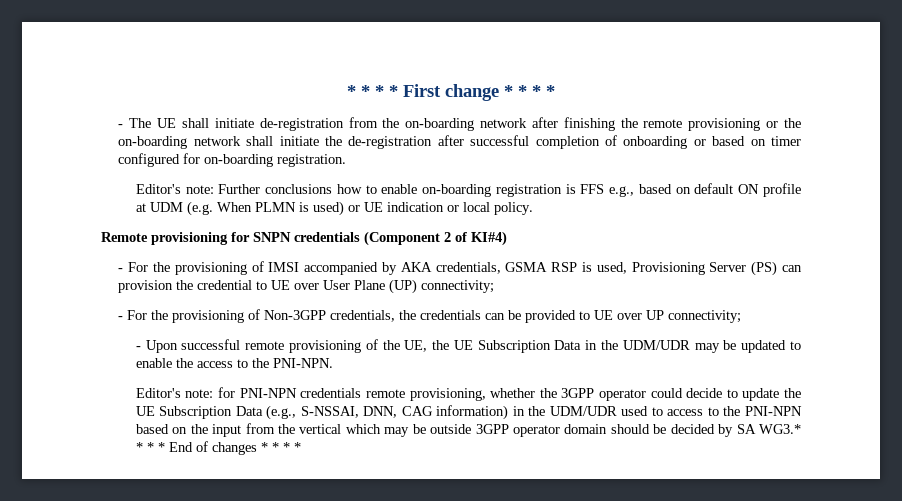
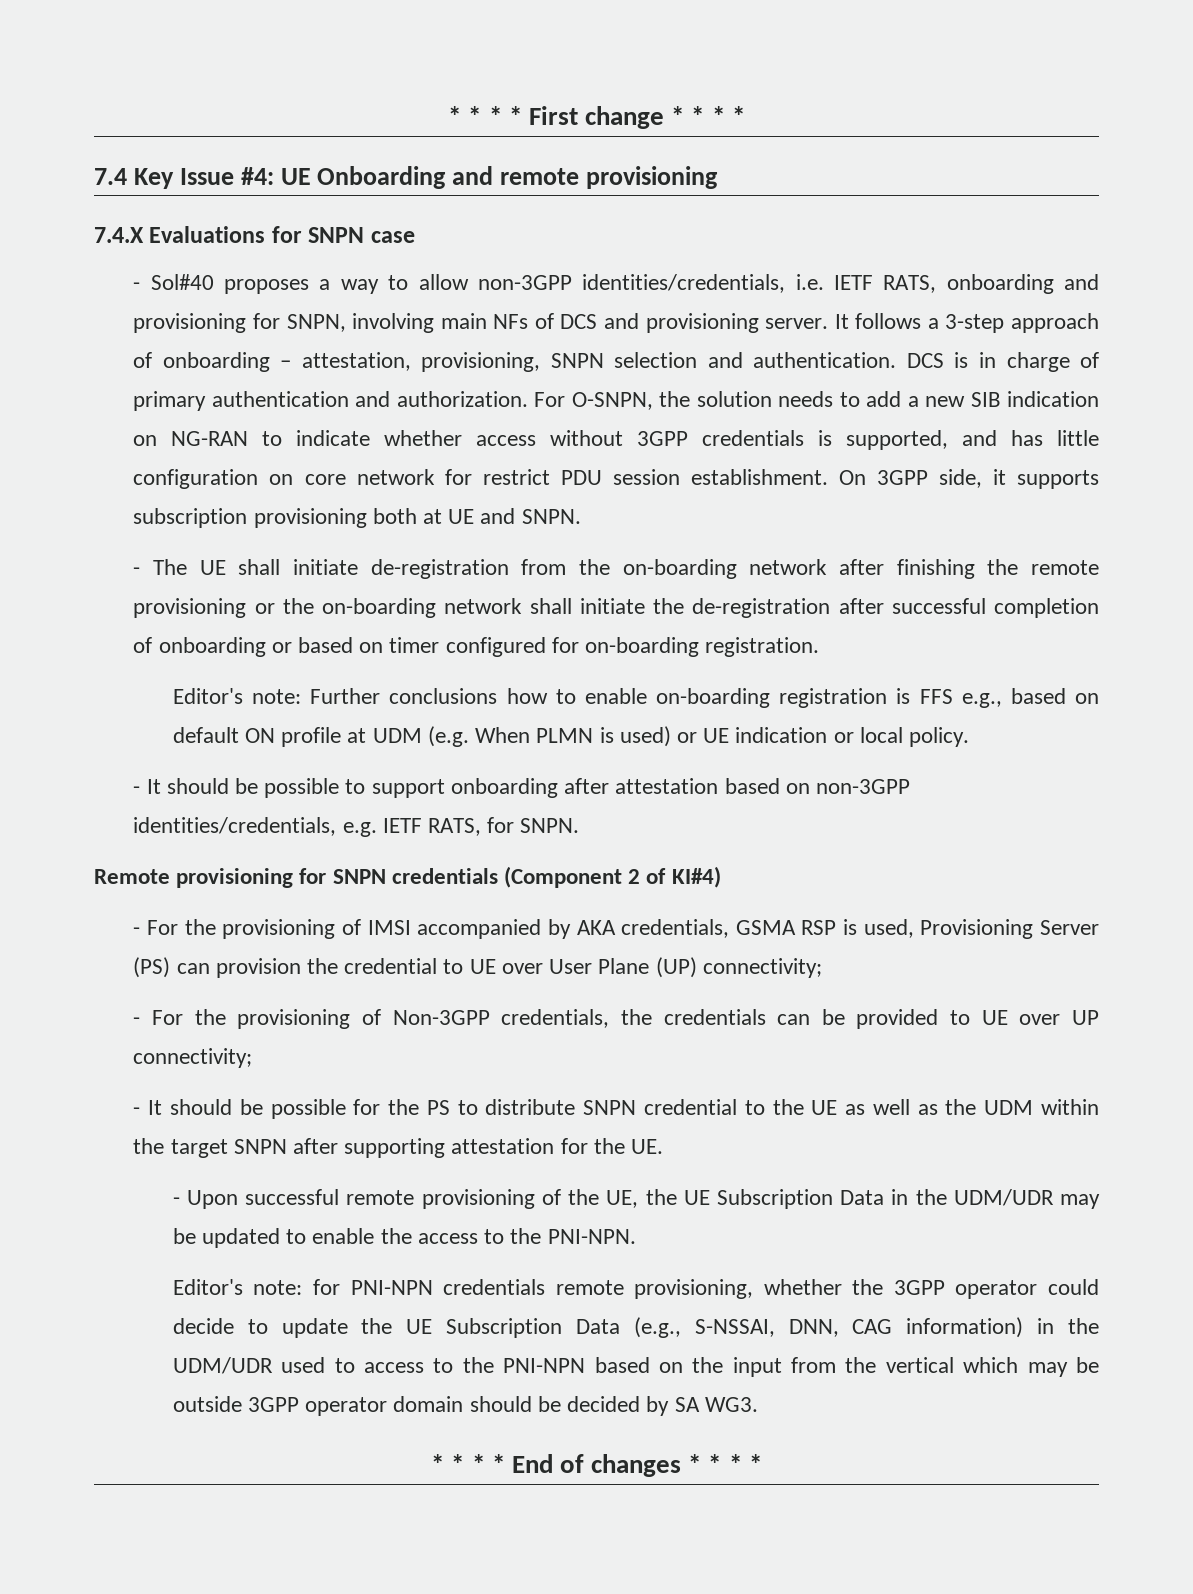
+ 7.4 Key Issue #4: UE Onboarding and remote provisioning
+ 7.4.X Evaluations for SNPN case
+ - Sol#40 proposes a way to allow non-3GPP identities/credentials, i.e. IETF RATS, onboarding and provisioning for SNPN, involving main NFs of DCS and provisioning server. It follows a 3-step approach of onboarding – attestation, provisioning, SNPN selection and authentication. DCS is in charge of primary authentication and authorization. For O-SNPN, the solution needs to add a new SIB indication on NG-RAN to indicate whether access without 3GPP credentials is supported, and has little configuration on core network for restrict PDU session establishment. On 3GPP side, it supports subscription provisioning both at UE and SNPN.
+ - It should be possible to support onboarding after attestation based on non-3GPP identities/credentials, e.g. IETF RATS, for SNPN.
+ - It should be possible for the PS to distribute SNPN credential to the UE as well as the UDM within the target SNPN after supporting attestation for the UE.
- for PNI-NPN credentials remote provisioning, whether the 3GPP operator could decide to update the UE Subscription Data (e.g., S-NSSAI, DNN, CAG information) in the UDM/UDR used to access to the PNI-NPN based on the input from the vertical which may be outside 3GPP operator domain should be decided by SA WG3.* * * * End of changes * * * *
+ for PNI-NPN credentials remote provisioning, whether the 3GPP operator could decide to update the UE Subscription Data (e.g., S-NSSAI, DNN, CAG information) in the UDM/UDR used to access to the PNI-NPN based on the input from the vertical which may be outside 3GPP operator domain should be decided by SA WG3.
+ * * * * End of changes * * * *

